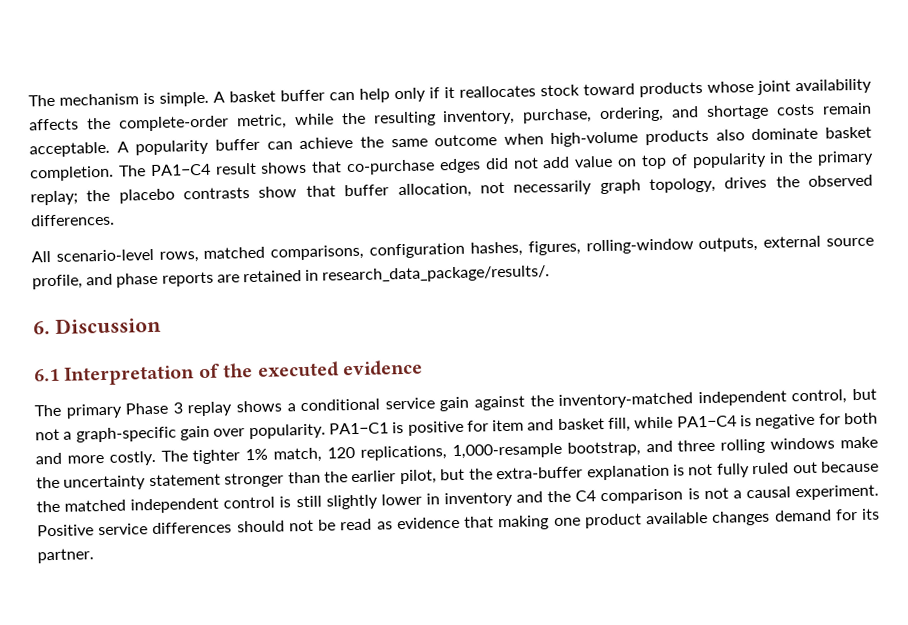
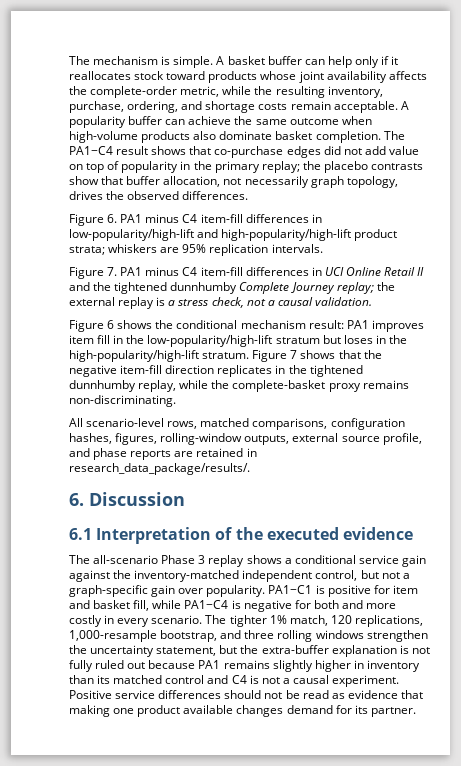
+ Figure 6. PA1 minus C4 item-fill differences in low-popularity/high-lift and high-popularity/high-lift product strata; whiskers are 95% replication intervals.
+ Figure 7. PA1 minus C4 item-fill differences in UCI Online Retail II and the tightened dunnhumby Complete Journey replay; the external replay is a stress check, not a causal validation.
+ Figure 6 shows the conditional mechanism result: PA1 improves item fill in the low-popularity/high-lift stratum but loses in the high-popularity/high-lift stratum. Figure 7 shows that the negative item-fill direction replicates in the tightened dunnhumby replay, while the complete-basket proxy remains non-discriminating.
- The primary Phase 3 replay shows a conditional service gain against the inventory-matched independent control, but not a graph-specific gain over popularity.
+ The all-scenario Phase 3 replay shows a conditional service gain against the inventory-matched independent control, but not a graph-specific gain over popularity.
- PA1−C1 is positive for item and basket fill, while PA1−C4 is negative for both and more costly.
+ PA1−C1 is positive for item and basket fill, while PA1−C4 is negative for both and more costly in every scenario.
- The tighter 1% match, 120 replications, 1,000-resample bootstrap, and three rolling windows make the uncertainty statement stronger than the earlier pilot, but the extra-buffer explanation is not fully ruled out because the matched independent control is still slightly lower in inventory and the C4 comparison is not a causal experiment.
+ The tighter 1% match, 120 replications, 1,000-resample bootstrap, and three rolling windows strengthen the uncertainty statement, but the extra-buffer explanation is not fully ruled out because PA1 remains slightly higher in inventory than its matched control and C4 is not a causal experiment.

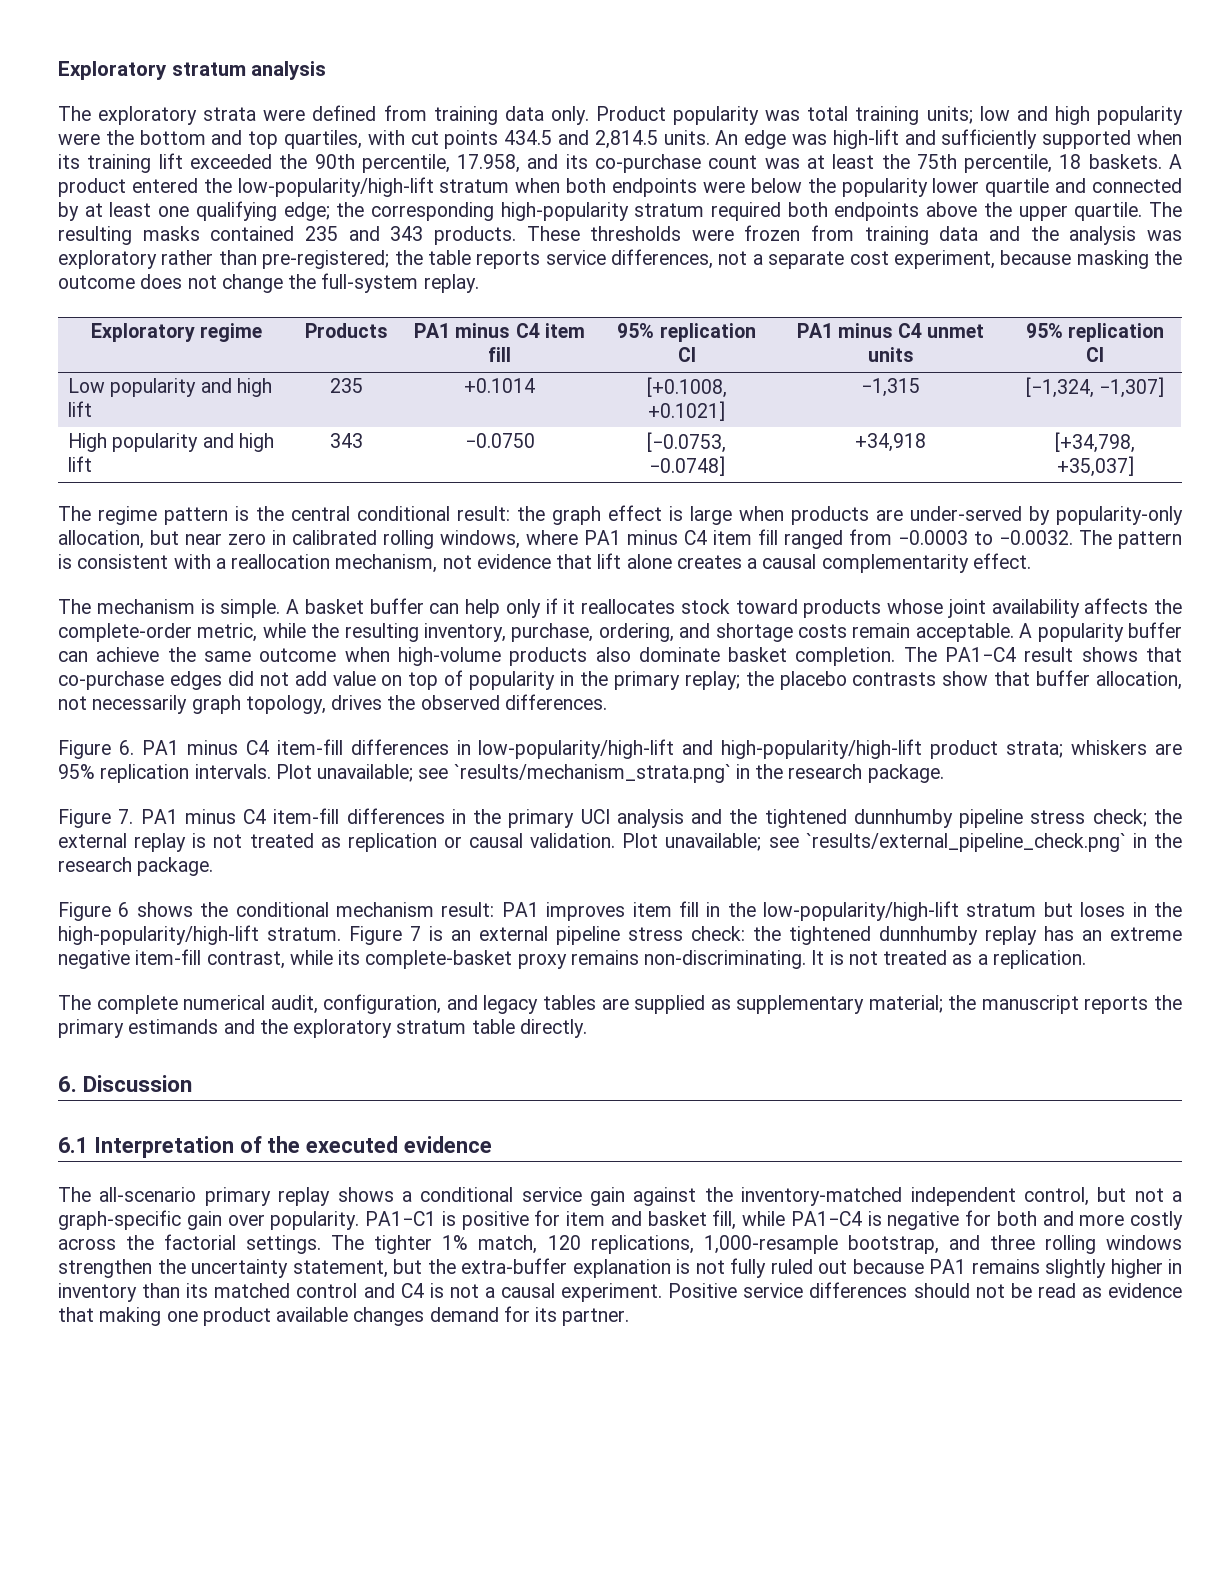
+ Exploratory stratum analysis
+ The exploratory strata were defined from training data only. Product popularity was total training units; low and high popularity were the bottom and top quartiles, with cut points 434.5 and 2,814.5 units. An edge was high-lift and sufficiently supported when its training lift exceeded the 90th percentile, 17.958, and its co-purchase count was at least the 75th percentile, 18 baskets. A product entered the low-popularity/high-lift stratum when both endpoints were below the popularity lower quartile and connected by at least one qualifying edge; the corresponding high-popularity stratum required both endpoints above the upper quartile. The resulting masks contained 235 and 343 products. These thresholds were frozen from training data and the analysis was exploratory rather than pre-registered; the table reports service differences, not a separate cost experiment, because masking the outcome does not change the full-system replay.
+ Exploratory regime | Products | PA1 minus C4 item fill | 95% replication CI | PA1 minus C4 unmet units | 95% replication CI
+ Low popularity and high lift | 235 | +0.1014 | [+0.1008, +0.1021] | −1,315 | [−1,324, −1,307]
+ High popularity and high lift | 343 | −0.0750 | [−0.0753, −0.0748] | +34,918 | [+34,798, +35,037]
+ The regime pattern is the central conditional result: the graph effect is large when products are under-served by popularity-only allocation, but near zero in calibrated rolling windows, where PA1 minus C4 item fill ranged from −0.0003 to −0.0032. The pattern is consistent with a reallocation mechanism, not evidence that lift alone creates a causal complementarity effect.
+ Plot unavailable; see `results/mechanism_strata.png` in the research package.
- Figure 7. PA1 minus C4 item-fill differences in UCI Online Retail II and the tightened dunnhumby Complete Journey replay; the external replay is a stress check, not a causal validation.
+ Figure 7. PA1 minus C4 item-fill differences in the primary UCI analysis and the tightened dunnhumby pipeline stress check; the external replay is not treated as replication or causal validation. Plot unavailable; see `results/external_pipeline_check.png` in the research package.
- Figure 7 shows that the negative item-fill direction replicates in the tightened dunnhumby replay, while the complete-basket proxy remains non-discriminating.
- All scenario-level rows, matched comparisons, configuration hashes, figures, rolling-window outputs, external source profile, and phase reports are retained in research_data_package/results/.
+ Figure 7 is an external pipeline stress check: the tightened dunnhumby replay has an extreme negative item-fill contrast, while its complete-basket proxy remains non-discriminating. It is not treated as a replication.
+ The complete numerical audit, configuration, and legacy tables are supplied as supplementary material; the manuscript reports the primary estimands and the exploratory stratum table directly.
- The all-scenario Phase 3 replay shows a conditional service gain against the inventory-matched independent control, but not a graph-specific gain over popularity.
+ The all-scenario primary replay shows a conditional service gain against the inventory-matched independent control, but not a graph-specific gain over popularity.
- PA1−C1 is positive for item and basket fill, while PA1−C4 is negative for both and more costly in every scenario.
+ PA1−C1 is positive for item and basket fill, while PA1−C4 is negative for both and more costly across the factorial settings.

